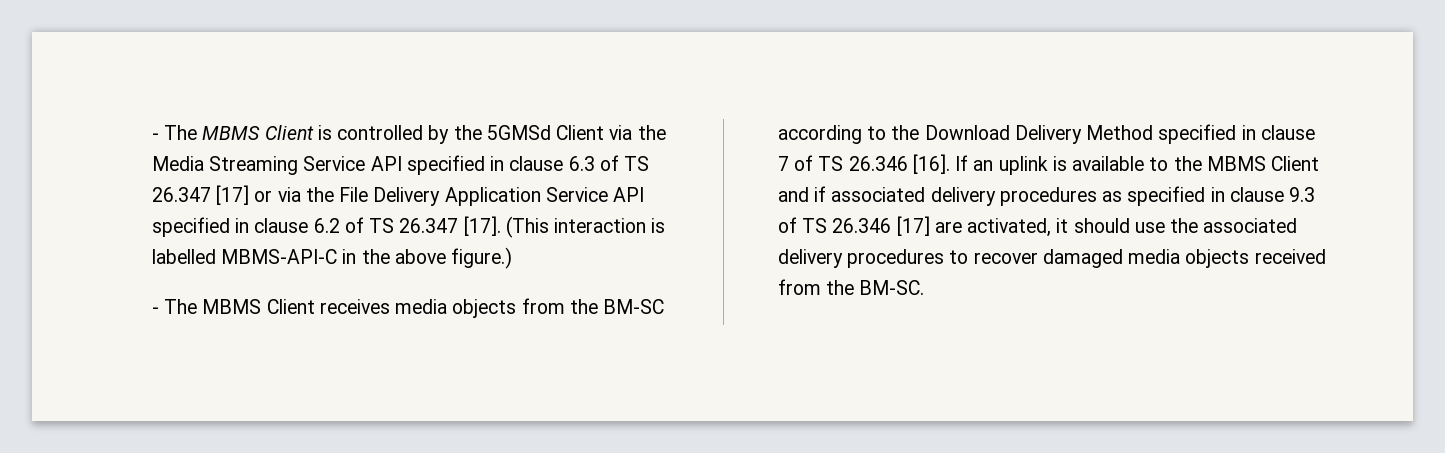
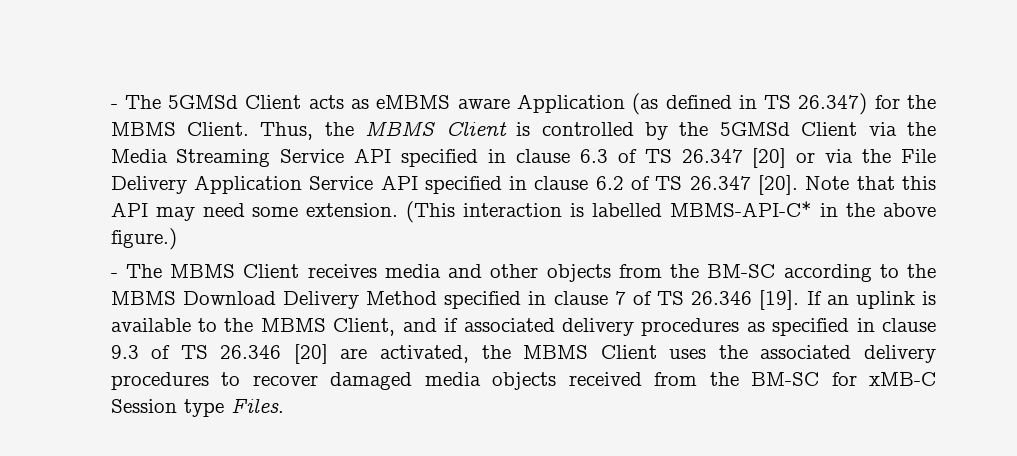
- - The MBMS Client is controlled by the 5GMSd Client via the Media Streaming Service API specified in clause 6.3 of TS 26.347 [17] or via the File Delivery Application Service API specified in clause 6.2 of TS 26.347 [17].
+ - The 5GMSd Client acts as eMBMS aware Application (as defined in TS 26.347) for the MBMS Client. Thus, the MBMS Client is controlled by the 5GMSd Client via the Media Streaming Service API specified in clause 6.3 of TS 26.347 [20] or via the File Delivery Application Service API specified in clause 6.2 of TS 26.347 [20]. Note that this API may need some extension.
- (This interaction is labelled MBMS-API-C in the above figure.)
+ (This interaction is labelled MBMS-API-C* in the above figure.)
- - The MBMS Client receives media objects from the BM-SC according to the Download Delivery Method specified in clause 7 of TS 26.346 [16].
+ - The MBMS Client receives media and other objects from the BM-SC according to the MBMS Download Delivery Method specified in clause 7 of TS 26.346 [19].
- If an uplink is available to the MBMS Client and if associated delivery procedures as specified in clause 9.3 of TS 26.346 [17] are activated, it should use the associated delivery procedures to recover damaged media objects received from the BM-SC.
+ If an uplink is available to the MBMS Client, and if associated delivery procedures as specified in clause 9.3 of TS 26.346 [20] are activated, the MBMS Client uses the associated delivery procedures to recover damaged media objects received from the BM-SC for xMB-C Session type Files.

